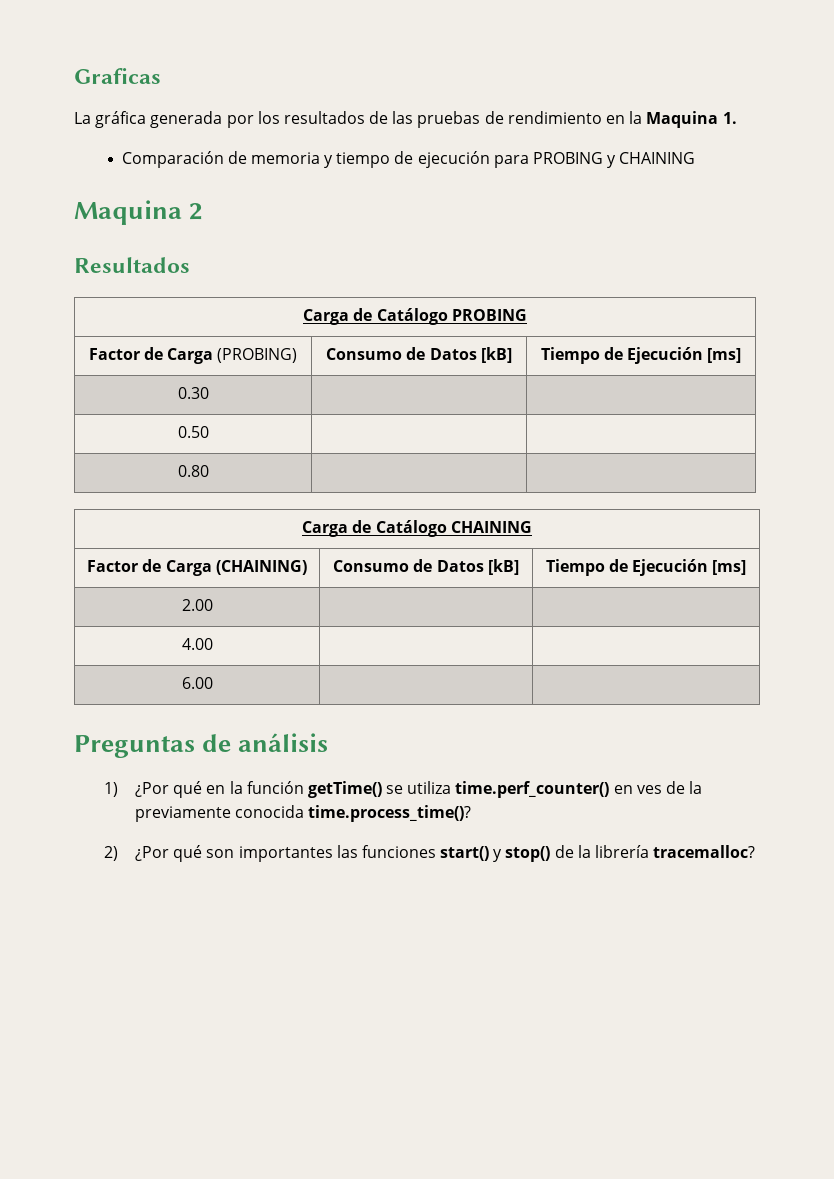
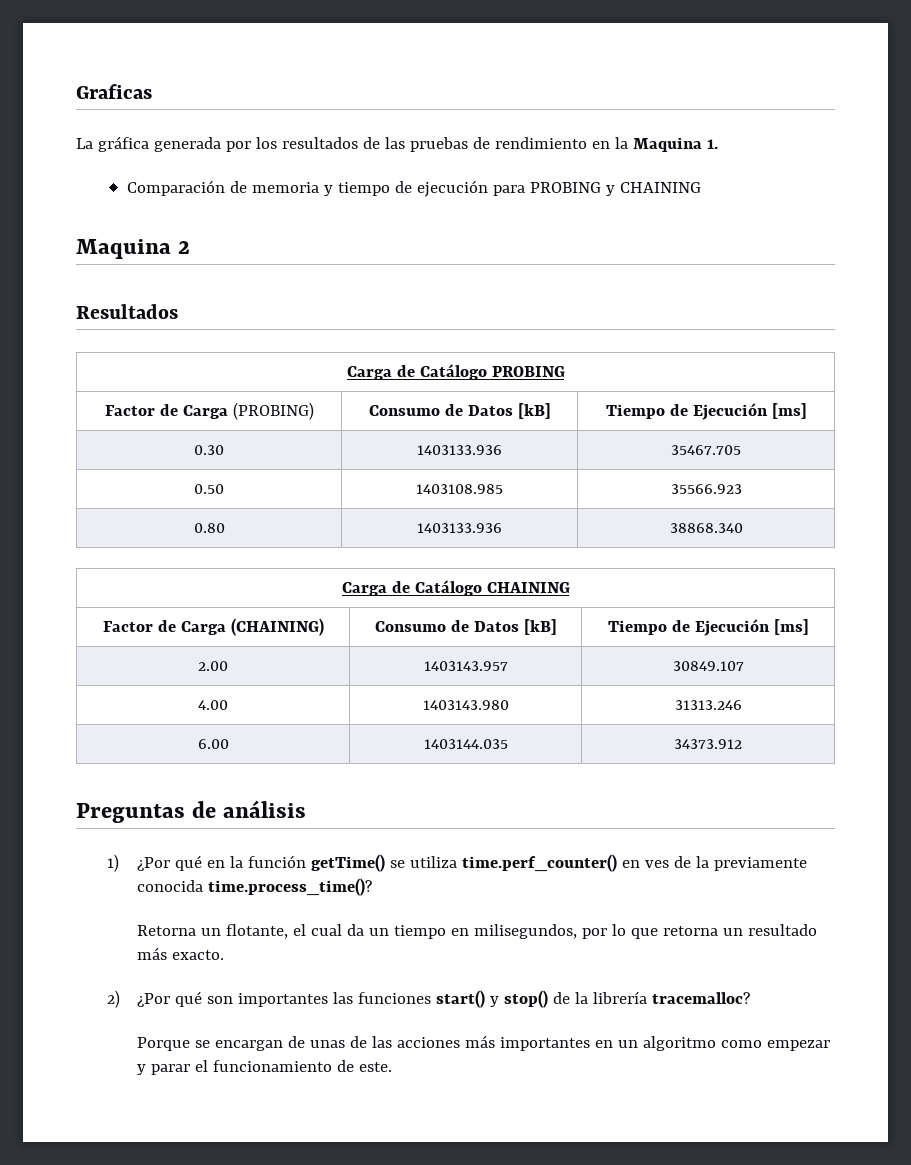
- 0.30 | |
+ 0.30 | 1403133.936 | 35467.705
- 0.50 | |
+ 0.50 | 1403108.985 | 35566.923
- 0.80 | |
+ 0.80 | 1403133.936 | 38868.340
- 2.00 | |
+ 2.00 | 1403143.957 | 30849.107
- 4.00 | |
+ 4.00 | 1403143.980 | 31313.246
- 6.00 | |
+ 6.00 | 1403144.035 | 34373.912
+ Retorna un flotante, el cual da un tiempo en milisegundos, por lo que retorna un resultado más exacto.
+ Porque se encargan de unas de las acciones más importantes en un algoritmo como empezar y parar el funcionamiento de este.

